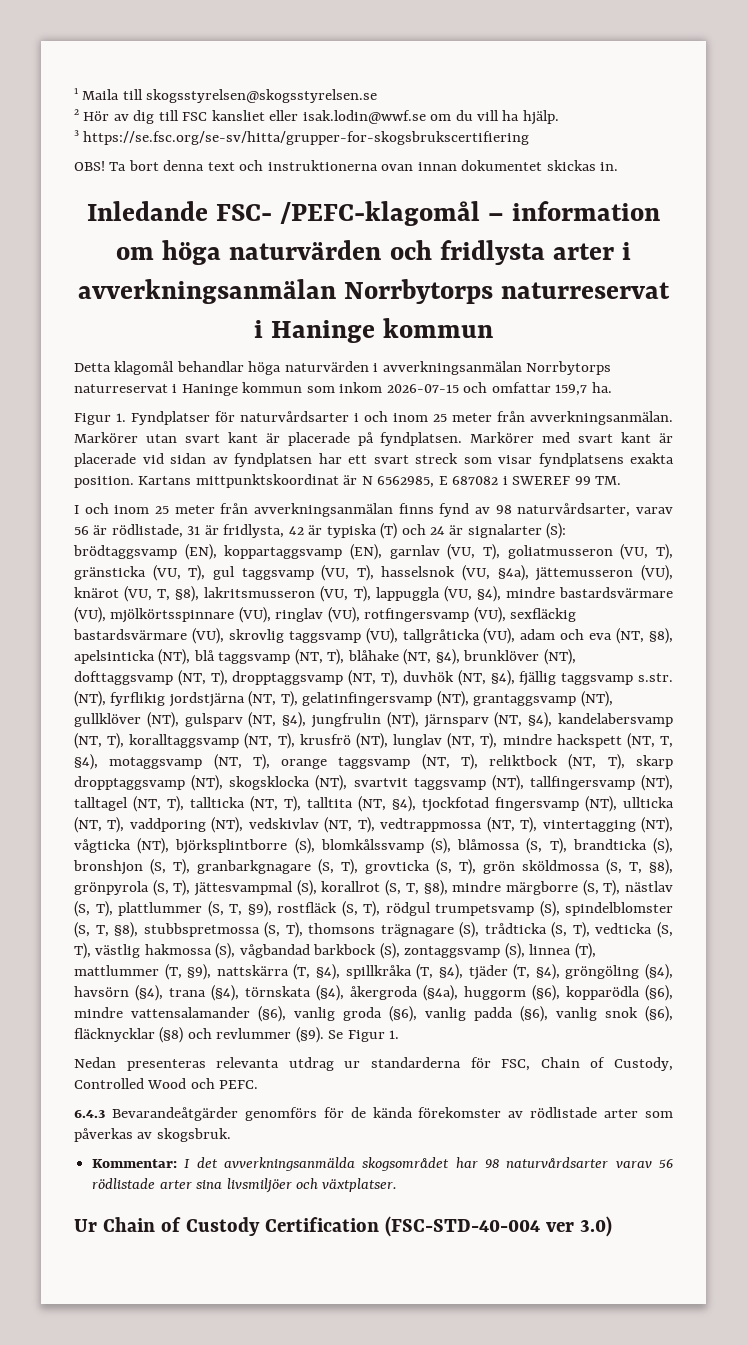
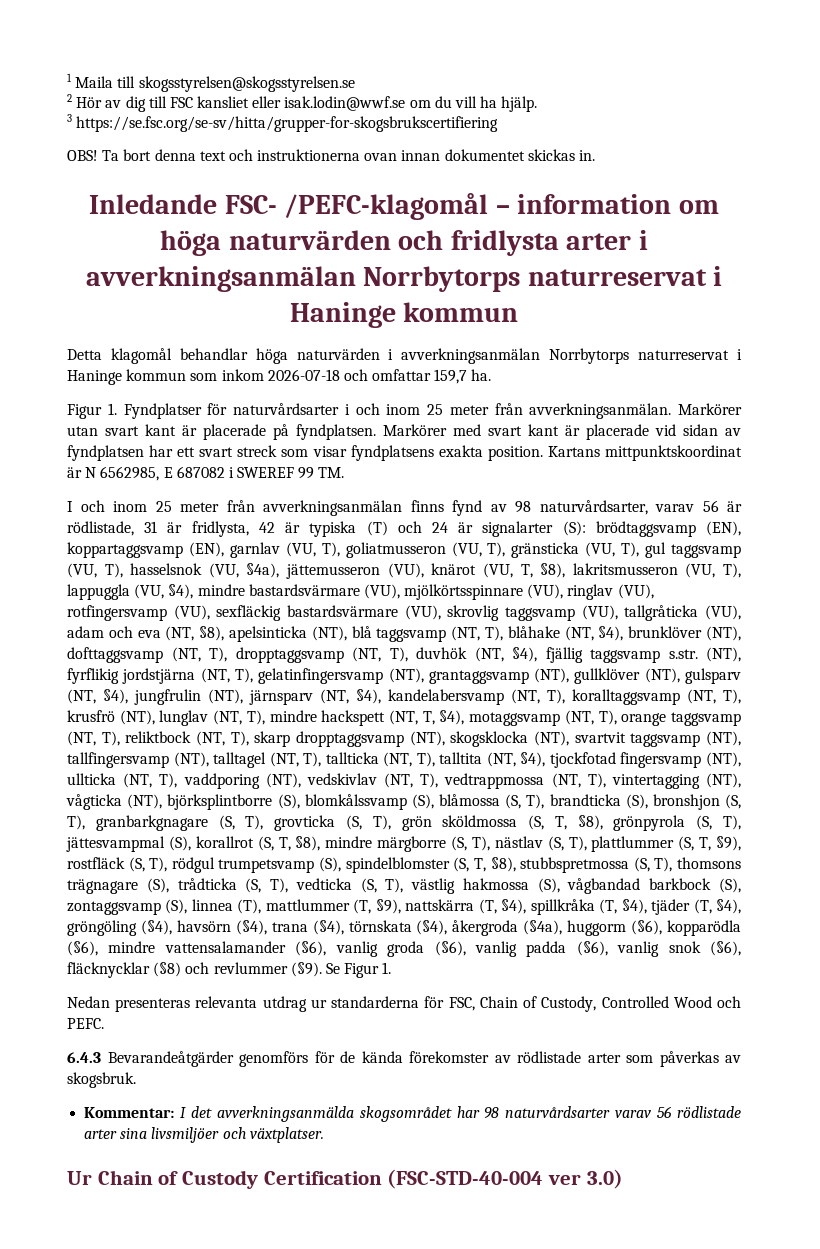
- Detta klagomål behandlar höga naturvärden i avverkningsanmälan Norrbytorps naturreservat i Haninge kommun som inkom 2026-07-15 och omfattar 159,7 ha.
+ Detta klagomål behandlar höga naturvärden i avverkningsanmälan Norrbytorps naturreservat i Haninge kommun som inkom 2026-07-18 och omfattar 159,7 ha.

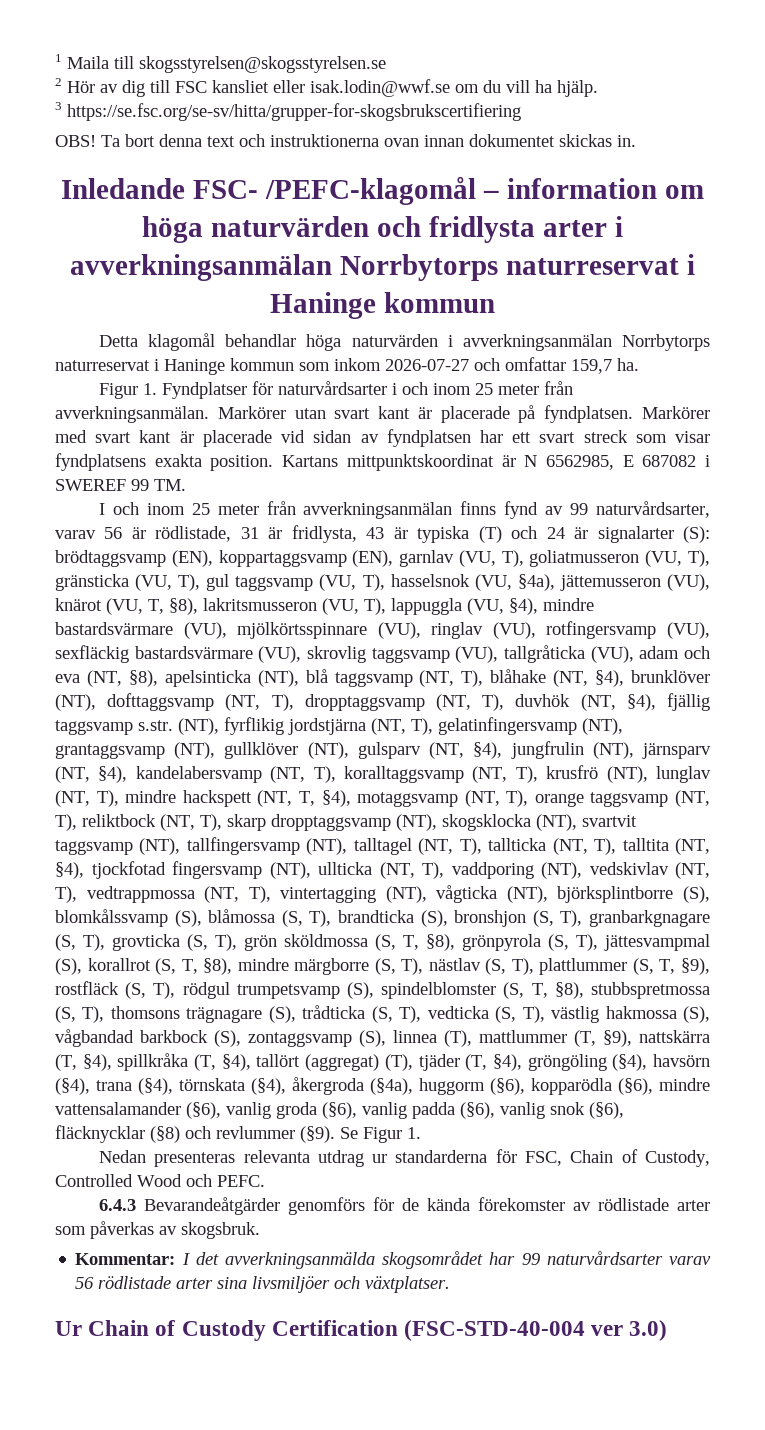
- Detta klagomål behandlar höga naturvärden i avverkningsanmälan Norrbytorps naturreservat i Haninge kommun som inkom 2026-07-18 och omfattar 159,7 ha.
+ Detta klagomål behandlar höga naturvärden i avverkningsanmälan Norrbytorps naturreservat i Haninge kommun som inkom 2026-07-27 och omfattar 159,7 ha.
- I och inom 25 meter från avverkningsanmälan finns fynd av 98 naturvårdsarter, varav 56 är rödlistade, 31 är fridlysta, 42 är typiska (T) och 24 är signalarter (S):
+ I och inom 25 meter från avverkningsanmälan finns fynd av 99 naturvårdsarter, varav 56 är rödlistade, 31 är fridlysta, 43 är typiska (T) och 24 är signalarter (S):
- brödtaggsvamp (EN), koppartaggsvamp (EN), garnlav (VU, T), goliatmusseron (VU, T), gränsticka (VU, T), gul taggsvamp (VU, T), hasselsnok (VU, §4a), jättemusseron (VU), knärot (VU, T, §8), lakritsmusseron (VU, T), lappuggla (VU, §4), mindre bastardsvärmare (VU), mjölkörtsspinnare (VU), ringlav (VU), rotfingersvamp (VU), sexfläckig bastardsvärmare (VU), skrovlig taggsvamp (VU), tallgråticka (VU), adam och eva (NT, §8), apelsinticka (NT), blå taggsvamp (NT, T), blåhake (NT, §4), brunklöver (NT), dofttaggsvamp (NT, T), dropptaggsvamp (NT, T), duvhök (NT, §4), fjällig taggsvamp s.str. (NT), fyrflikig jordstjärna (NT, T), gelatinfingersvamp (NT), grantaggsvamp (NT), gullklöver (NT), gulsparv (NT, §4), jungfrulin (NT), järnsparv (NT, §4), kandelabersvamp (NT, T), koralltaggsvamp (NT, T), krusfrö (NT), lunglav (NT, T), mindre hackspett (NT, T, §4), motaggsvamp (NT, T), orange taggsvamp (NT, T), reliktbock (NT, T), skarp dropptaggsvamp (NT), skogsklocka (NT), svartvit taggsvamp (NT), tallfingersvamp (NT), talltagel (NT, T), tallticka (NT, T), talltita (NT, §4), tjockfotad fingersvamp (NT), ullticka (NT, T), vaddporing (NT), vedskivlav (NT, T), vedtrappmossa (NT, T), vintertagging (NT), vågticka (NT), björksplintborre (S), blomkålssvamp (S), blåmossa (S, T), brandticka (S), bronshjon (S, T), granbarkgnagare (S, T), grovticka (S, T), grön sköldmossa (S, T, §8), grönpyrola (S, T), jättesvampmal (S), korallrot (S, T, §8), mindre märgborre (S, T), nästlav (S, T), plattlummer (S, T, §9), rostfläck (S, T), rödgul trumpetsvamp (S), spindelblomster (S, T, §8), stubbspretmossa (S, T), thomsons trägnagare (S), trådticka (S, T), vedticka (S, T), västlig hakmossa (S), vågbandad barkbock (S), zontaggsvamp (S), linnea (T), mattlummer (T, §9), nattskärra (T, §4), spillkråka (T, §4), tjäder (T, §4), gröngöling (§4), havsörn (§4), trana (§4), törnskata (§4), åkergroda (§4a), huggorm (§6), kopparödla (§6), mindre vattensalamander (§6), vanlig groda (§6), vanlig padda (§6), vanlig snok (§6), fläcknycklar (§8) och revlummer (§9).
+ brödtaggsvamp (EN), koppartaggsvamp (EN), garnlav (VU, T), goliatmusseron (VU, T), gränsticka (VU, T), gul taggsvamp (VU, T), hasselsnok (VU, §4a), jättemusseron (VU), knärot (VU, T, §8), lakritsmusseron (VU, T), lappuggla (VU, §4), mindre bastardsvärmare (VU), mjölkörtsspinnare (VU), ringlav (VU), rotfingersvamp (VU), sexfläckig bastardsvärmare (VU), skrovlig taggsvamp (VU), tallgråticka (VU), adam och eva (NT, §8), apelsinticka (NT), blå taggsvamp (NT, T), blåhake (NT, §4), brunklöver (NT), dofttaggsvamp (NT, T), dropptaggsvamp (NT, T), duvhök (NT, §4), fjällig taggsvamp s.str. (NT), fyrflikig jordstjärna (NT, T), gelatinfingersvamp (NT), grantaggsvamp (NT), gullklöver (NT), gulsparv (NT, §4), jungfrulin (NT), järnsparv (NT, §4), kandelabersvamp (NT, T), koralltaggsvamp (NT, T), krusfrö (NT), lunglav (NT, T), mindre hackspett (NT, T, §4), motaggsvamp (NT, T), orange taggsvamp (NT, T), reliktbock (NT, T), skarp dropptaggsvamp (NT), skogsklocka (NT), svartvit taggsvamp (NT), tallfingersvamp (NT), talltagel (NT, T), tallticka (NT, T), talltita (NT, §4), tjockfotad fingersvamp (NT), ullticka (NT, T), vaddporing (NT), vedskivlav (NT, T), vedtrappmossa (NT, T), vintertagging (NT), vågticka (NT), björksplintborre (S), blomkålssvamp (S), blåmossa (S, T), brandticka (S), bronshjon (S, T), granbarkgnagare (S, T), grovticka (S, T), grön sköldmossa (S, T, §8), grönpyrola (S, T), jättesvampmal (S), korallrot (S, T, §8), mindre märgborre (S, T), nästlav (S, T), plattlummer (S, T, §9), rostfläck (S, T), rödgul trumpetsvamp (S), spindelblomster (S, T, §8), stubbspretmossa (S, T), thomsons trägnagare (S), trådticka (S, T), vedticka (S, T), västlig hakmossa (S), vågbandad barkbock (S), zontaggsvamp (S), linnea (T), mattlummer (T, §9), nattskärra (T, §4), spillkråka (T, §4), tallört (aggregat) (T), tjäder (T, §4), gröngöling (§4), havsörn (§4), trana (§4), törnskata (§4), åkergroda (§4a), huggorm (§6), kopparödla (§6), mindre vattensalamander (§6), vanlig groda (§6), vanlig padda (§6), vanlig snok (§6), fläcknycklar (§8) och revlummer (§9).
- Kommentar: I det avverkningsanmälda skogsområdet har 98 naturvårdsarter varav 56 rödlistade arter sina livsmiljöer och växtplatser.
+ Kommentar: I det avverkningsanmälda skogsområdet har 99 naturvårdsarter varav 56 rödlistade arter sina livsmiljöer och växtplatser.

